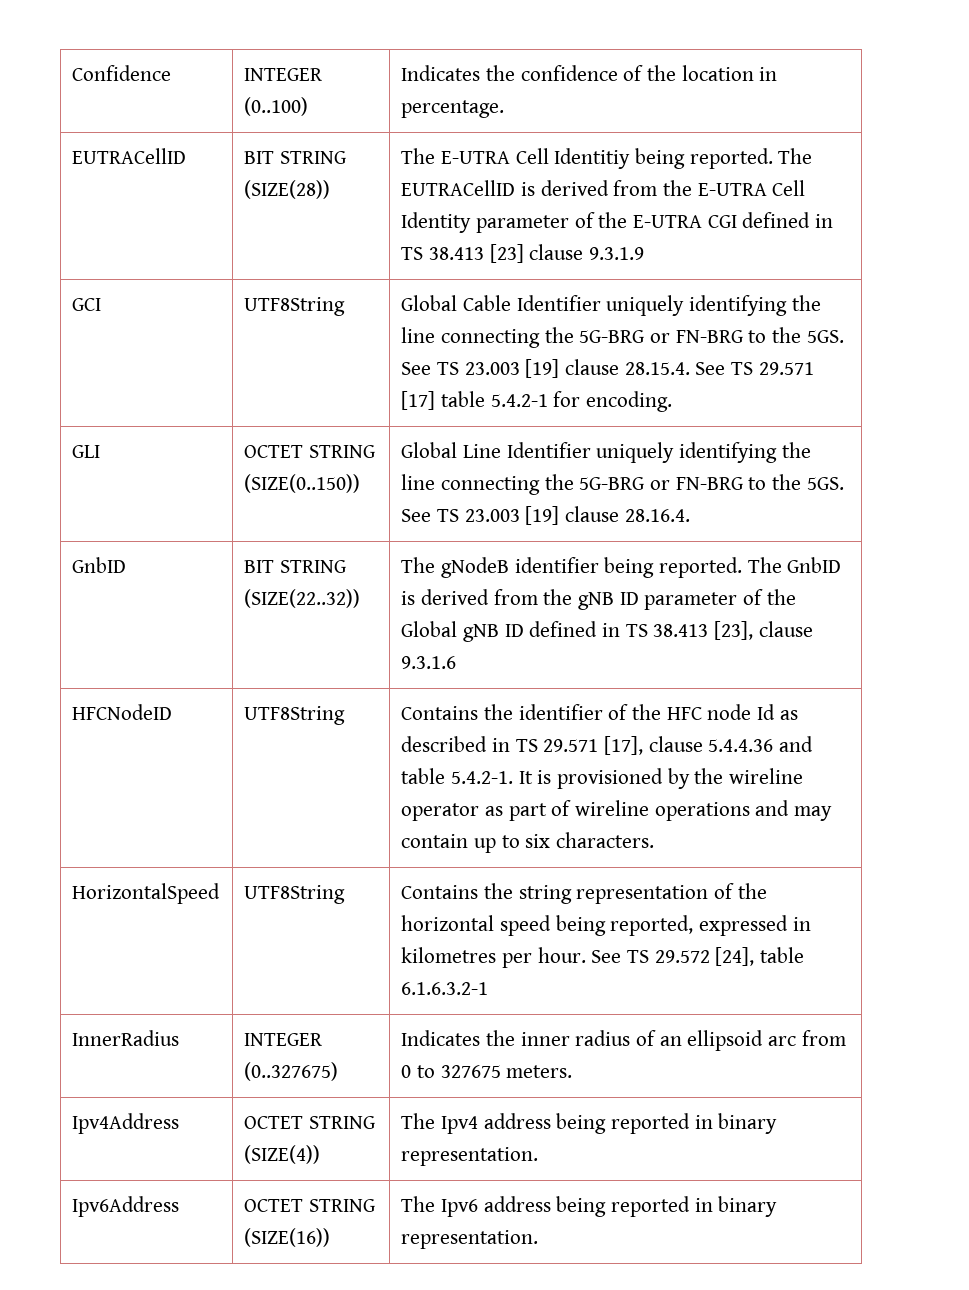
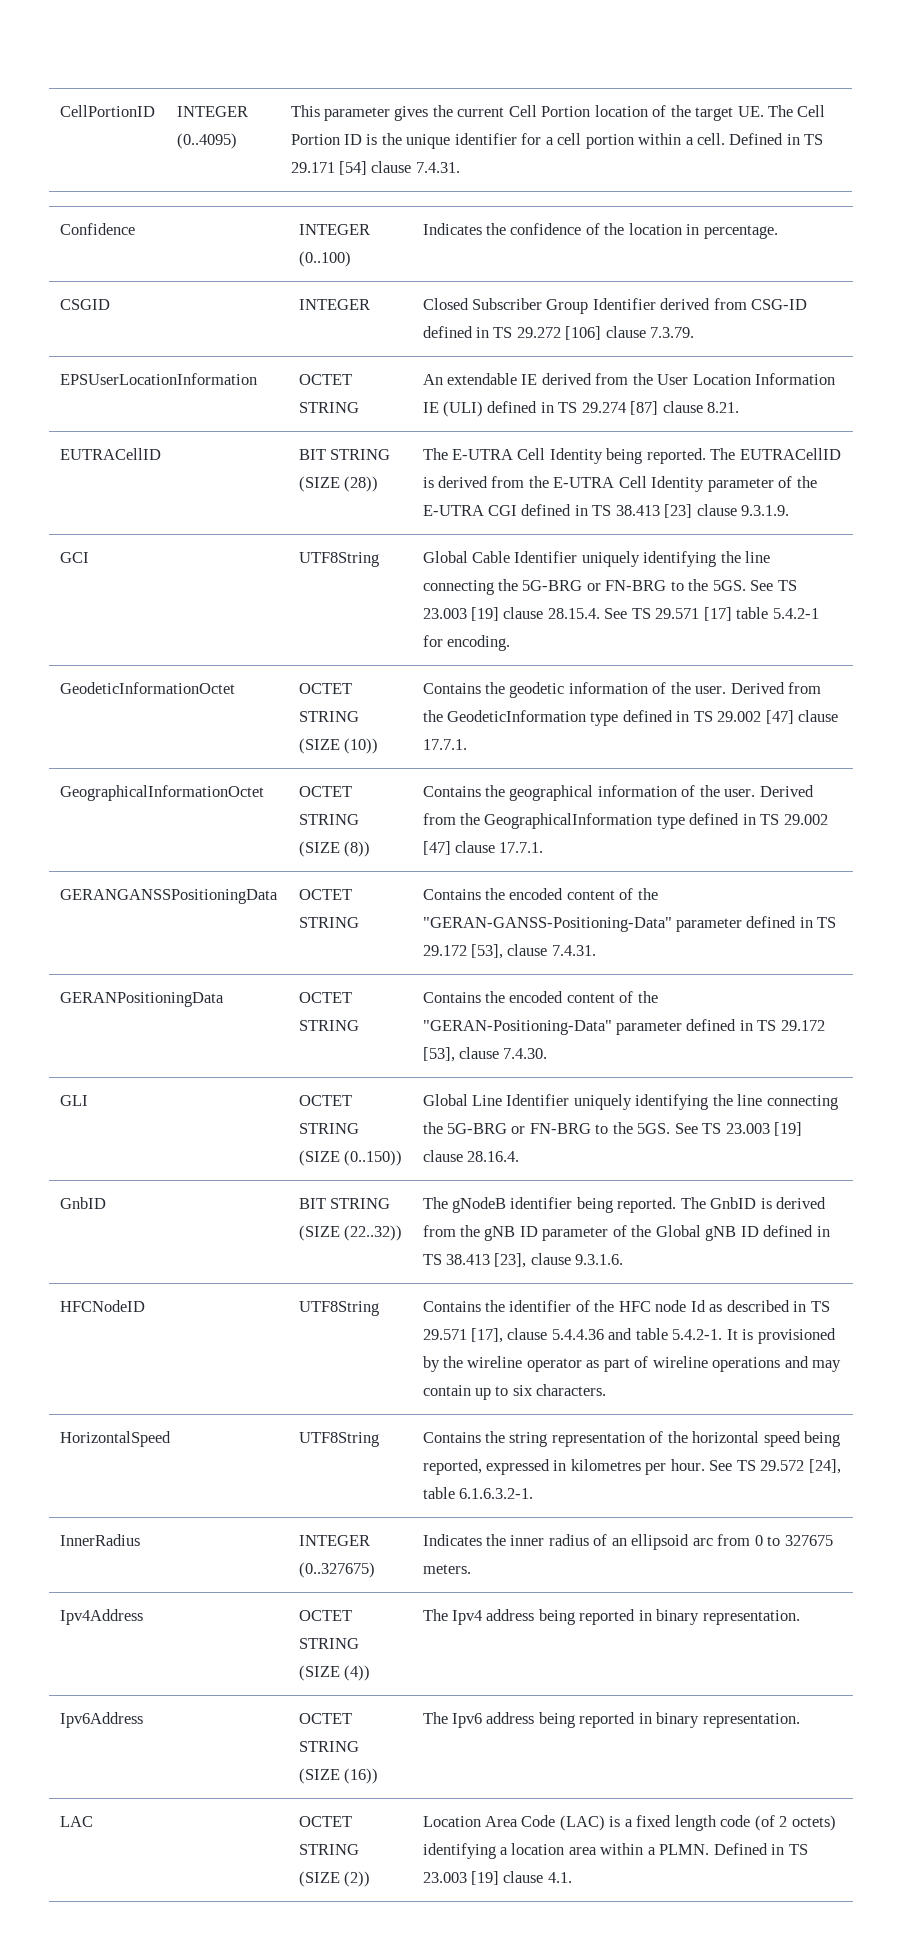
+ CellPortionID | INTEGER (0..4095) | This parameter gives the current Cell Portion location of the target UE. The Cell Portion ID is the unique identifier for a cell portion within a cell. Defined in TS 29.171 [54] clause 7.4.31.
+ CSGID | INTEGER | Closed Subscriber Group Identifier derived from CSG-ID defined in TS 29.272 [106] clause 7.3.79.
+ EPSUserLocationInformation | OCTET STRING | An extendable IE derived from the User Location Information IE (ULI) defined in TS 29.274 [87] clause 8.21.
- EUTRACellID | BIT STRING (SIZE(28)) | The E-UTRA Cell Identitiy being reported. The EUTRACellID is derived from the E-UTRA Cell Identity parameter of the E-UTRA CGI defined in TS 38.413 [23] clause 9.3.1.9
+ EUTRACellID | BIT STRING (SIZE (28)) | The E-UTRA Cell Identity being reported. The EUTRACellID is derived from the E-UTRA Cell Identity parameter of the E-UTRA CGI defined in TS 38.413 [23] clause 9.3.1.9.
+ GeodeticInformationOctet | OCTET STRING (SIZE (10)) | Contains the geodetic information of the user. Derived from the GeodeticInformation type defined in TS 29.002 [47] clause 17.7.1.
+ GeographicalInformationOctet | OCTET STRING (SIZE (8)) | Contains the geographical information of the user. Derived from the GeographicalInformation type defined in TS 29.002 [47] clause 17.7.1.
+ GERANGANSSPositioningData | OCTET STRING | Contains the encoded content of the "GERAN-GANSS-Positioning-Data" parameter defined in TS 29.172 [53], clause 7.4.31.
+ GERANPositioningData | OCTET STRING | Contains the encoded content of the "GERAN-Positioning-Data" parameter defined in TS 29.172 [53], clause 7.4.30.
- GLI | OCTET STRING (SIZE(0..150)) | Global Line Identifier uniquely identifying the line connecting the 5G-BRG or FN-BRG to the 5GS. See TS 23.003 [19] clause 28.16.4.
+ GLI | OCTET STRING (SIZE (0..150)) | Global Line Identifier uniquely identifying the line connecting the 5G-BRG or FN-BRG to the 5GS. See TS 23.003 [19] clause 28.16.4.
- GnbID | BIT STRING (SIZE(22..32)) | The gNodeB identifier being reported. The GnbID is derived from the gNB ID parameter of the Global gNB ID defined in TS 38.413 [23], clause 9.3.1.6
+ GnbID | BIT STRING (SIZE (22..32)) | The gNodeB identifier being reported. The GnbID is derived from the gNB ID parameter of the Global gNB ID defined in TS 38.413 [23], clause 9.3.1.6.
- HorizontalSpeed | UTF8String | Contains the string representation of the horizontal speed being reported, expressed in kilometres per hour. See TS 29.572 [24], table 6.1.6.3.2-1
+ HorizontalSpeed | UTF8String | Contains the string representation of the horizontal speed being reported, expressed in kilometres per hour. See TS 29.572 [24], table 6.1.6.3.2-1.
- Ipv4Address | OCTET STRING (SIZE(4)) | The Ipv4 address being reported in binary representation.
+ Ipv4Address | OCTET STRING (SIZE (4)) | The Ipv4 address being reported in binary representation.
- Ipv6Address | OCTET STRING (SIZE(16)) | The Ipv6 address being reported in binary representation.
+ Ipv6Address | OCTET STRING (SIZE (16)) | The Ipv6 address being reported in binary representation.
+ LAC | OCTET STRING (SIZE (2)) | Location Area Code (LAC) is a fixed length code (of 2 octets) identifying a location area within a PLMN. Defined in TS 23.003 [19] clause 4.1.

